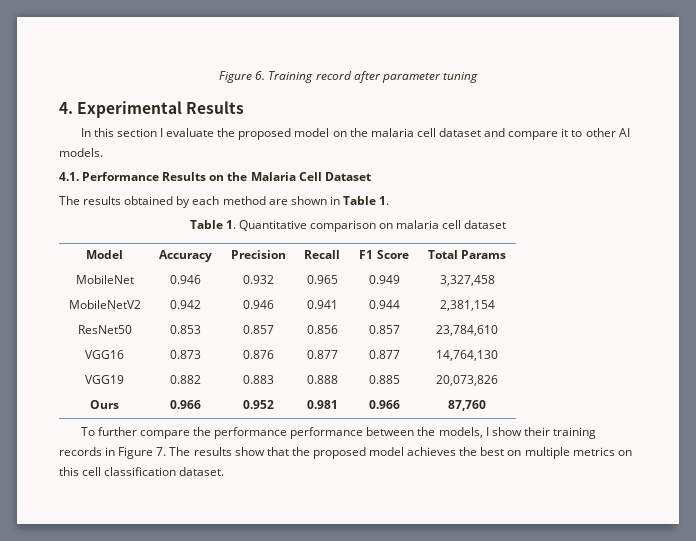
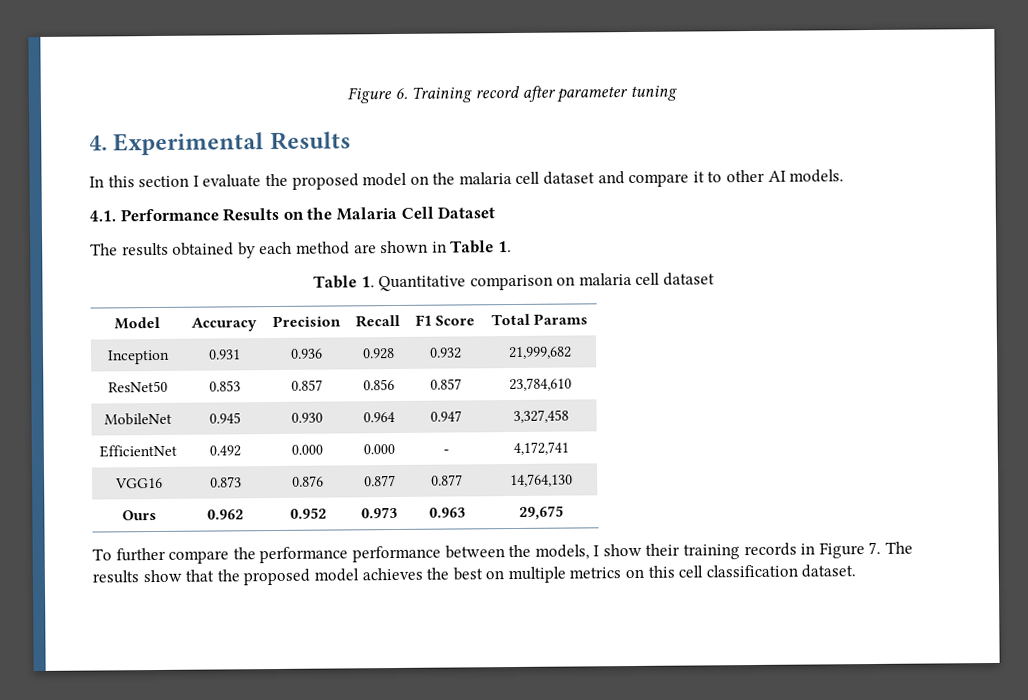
- MobileNet | 0.946 | 0.932 | 0.965 | 0.949 | 3,327,458
- MobileNetV2 | 0.942 | 0.946 | 0.941 | 0.944 | 2,381,154
+ Inception | 0.931 | 0.936 | 0.928 | 0.932 | 21,999,682
+ MobileNet | 0.945 | 0.930 | 0.964 | 0.947 | 3,327,458
+ EfficientNet | 0.492 | 0.000 | 0.000 | - | 4,172,741
- VGG19 | 0.882 | 0.883 | 0.888 | 0.885 | 20,073,826
- Ours | 0.966 | 0.952 | 0.981 | 0.966 | 87,760
+ Ours | 0.962 | 0.952 | 0.973 | 0.963 | 29,675

